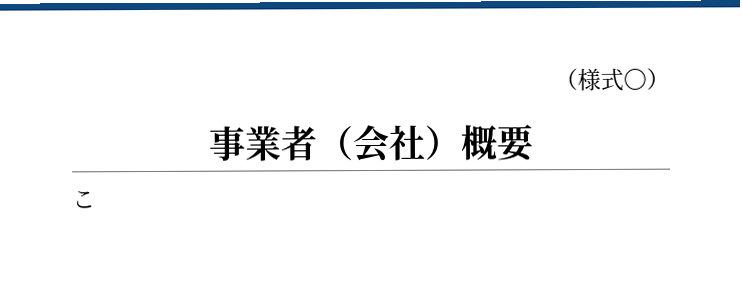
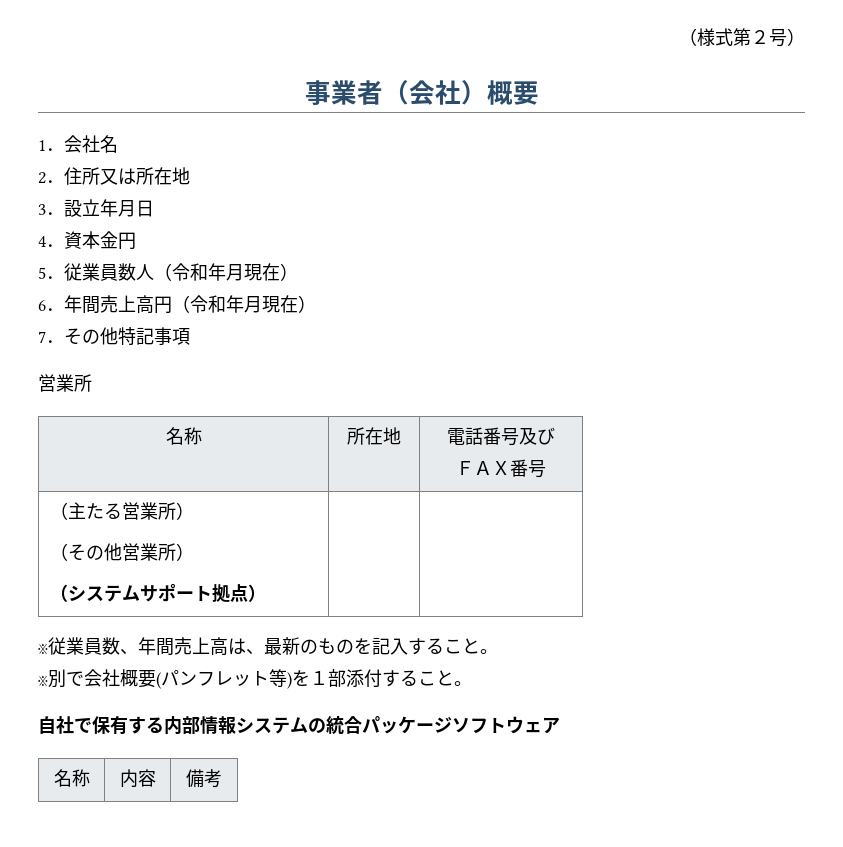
- （様式〇）
+ （様式第２号）
- こ
+ 1．会社名
+ 2．住所又は所在地
+ 3．設立年月日
+ 4．資本金円
+ 5．従業員数人（令和年月現在）
+ 6．年間売上高円（令和年月現在）
+ 7．その他特記事項
+ 営業所
+ 名称 | 所在地 | 電話番号及び
+ ＦＡＸ番号
+ （主たる営業所）
+ （その他営業所）
+ （システムサポート拠点） | |
+ ※従業員数、年間売上高は、最新のものを記入すること。
+ ※別で会社概要(パンフレット等)を１部添付すること。
+ 自社で保有する内部情報システムの統合パッケージソフトウェア
+ 名称 | 内容 | 備考

